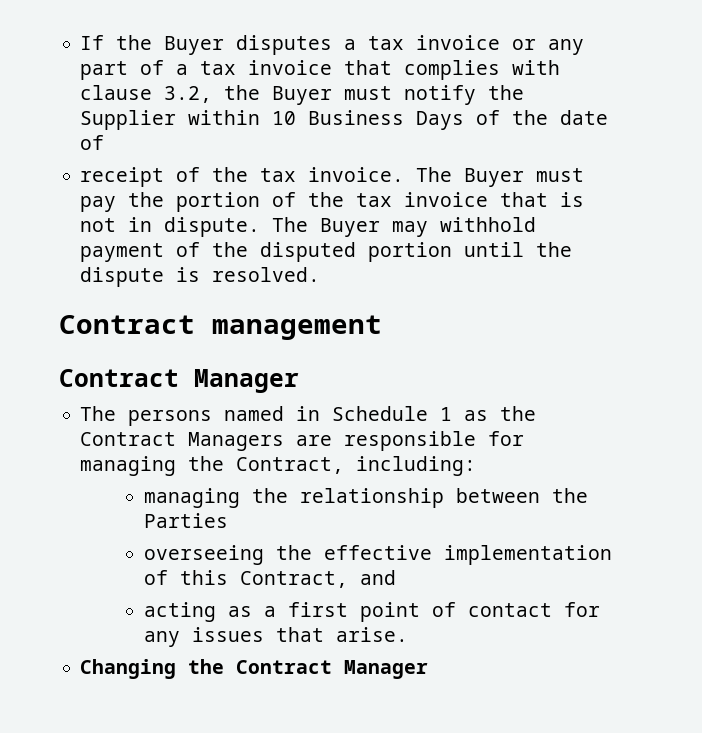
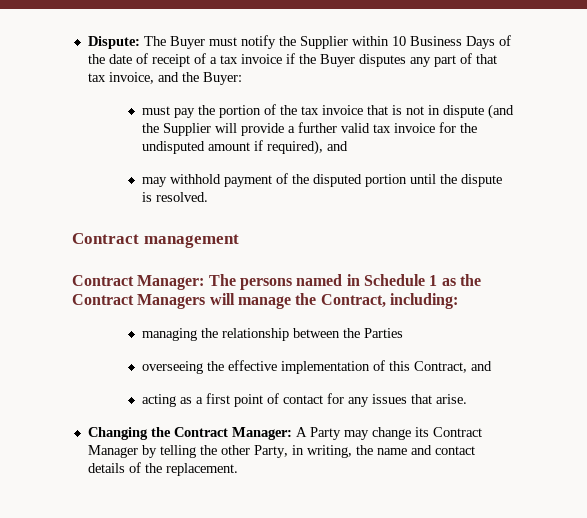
- If the Buyer disputes a tax invoice or any part of a tax invoice that complies with clause 3.2, the Buyer must notify the Supplier within 10 Business Days of the date of
- receipt of the tax invoice. The Buyer must pay the portion of the tax invoice that is not in dispute. The Buyer may withhold payment of the disputed portion until the dispute is resolved.
+ Dispute: The Buyer must notify the Supplier within 10 Business Days of the date of receipt of a tax invoice if the Buyer disputes any part of that tax invoice, and the Buyer:
+ must pay the portion of the tax invoice that is not in dispute (and the Supplier will provide a further valid tax invoice for the undisputed amount if required), and
+ may withhold payment of the disputed portion until the dispute is resolved.
  Contract management
- Contract Manager
- The persons named in Schedule 1 as the Contract Managers are responsible for managing the Contract, including:
+ Contract Manager: The persons named in Schedule 1 as the Contract Managers will manage the Contract, including:
- Changing the Contract Manager
+ Changing the Contract Manager: A Party may change its Contract Manager by telling the other Party, in writing, the name and contact details of the replacement.

